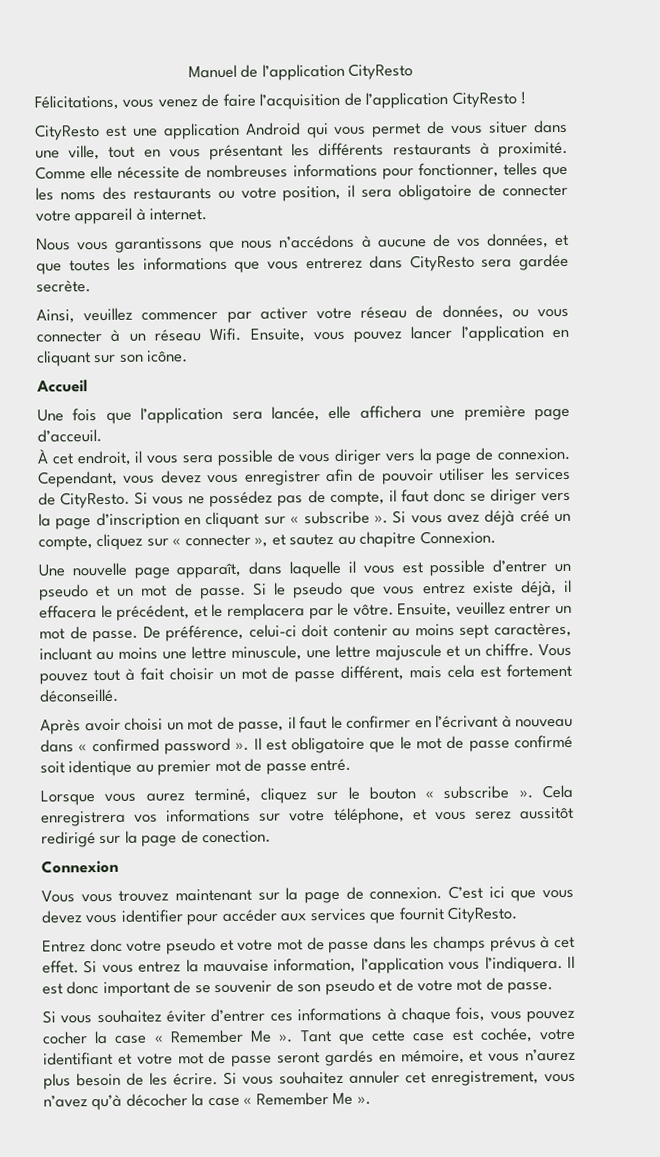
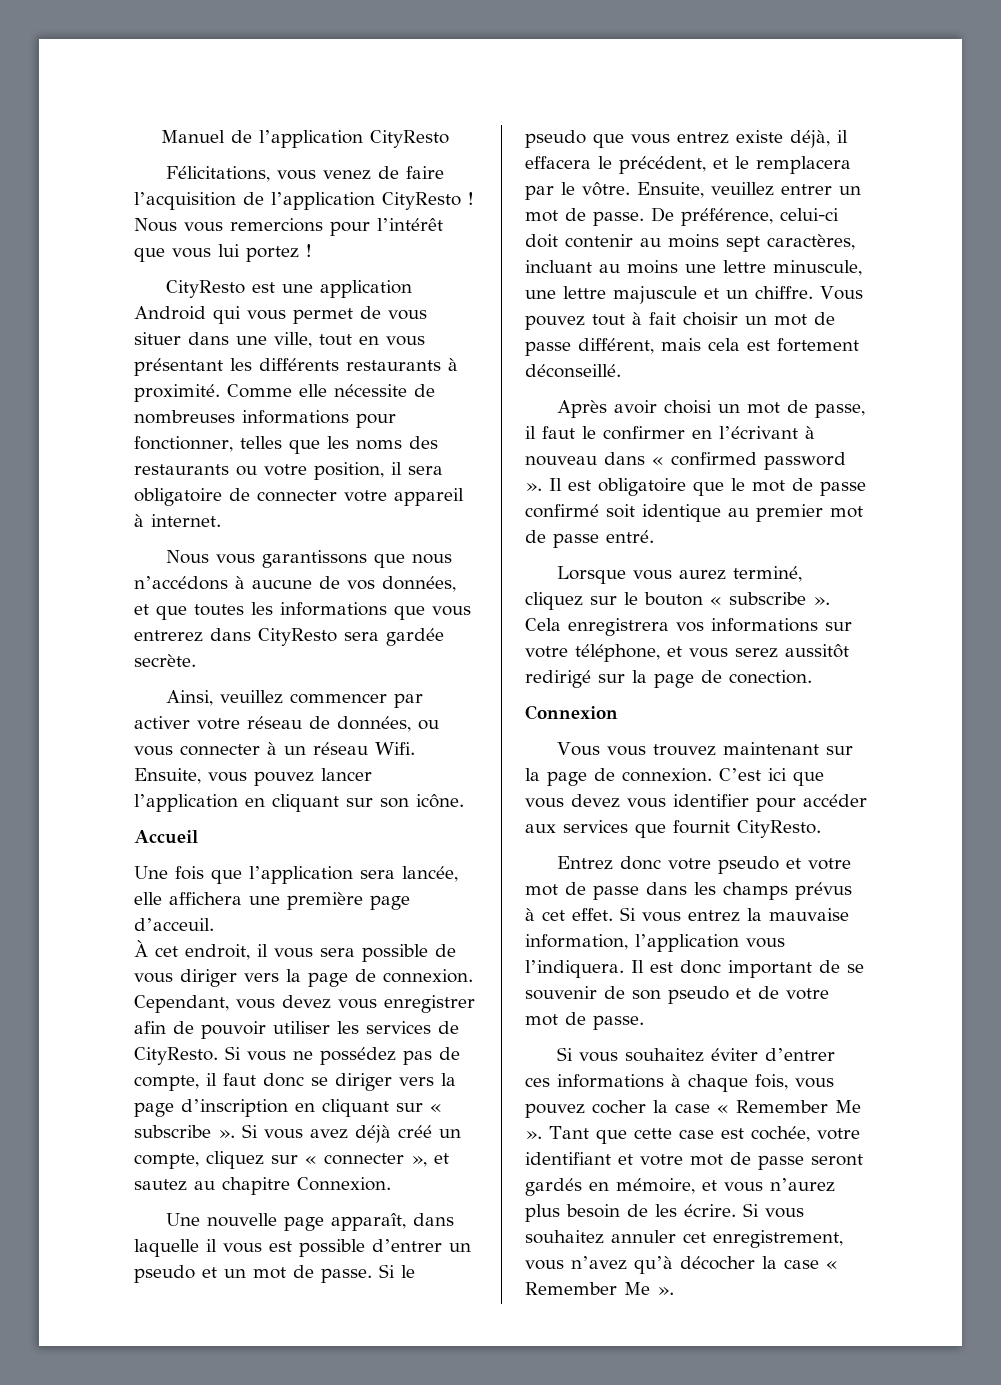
+ Nous vous remercions pour l’intérêt que vous lui portez !

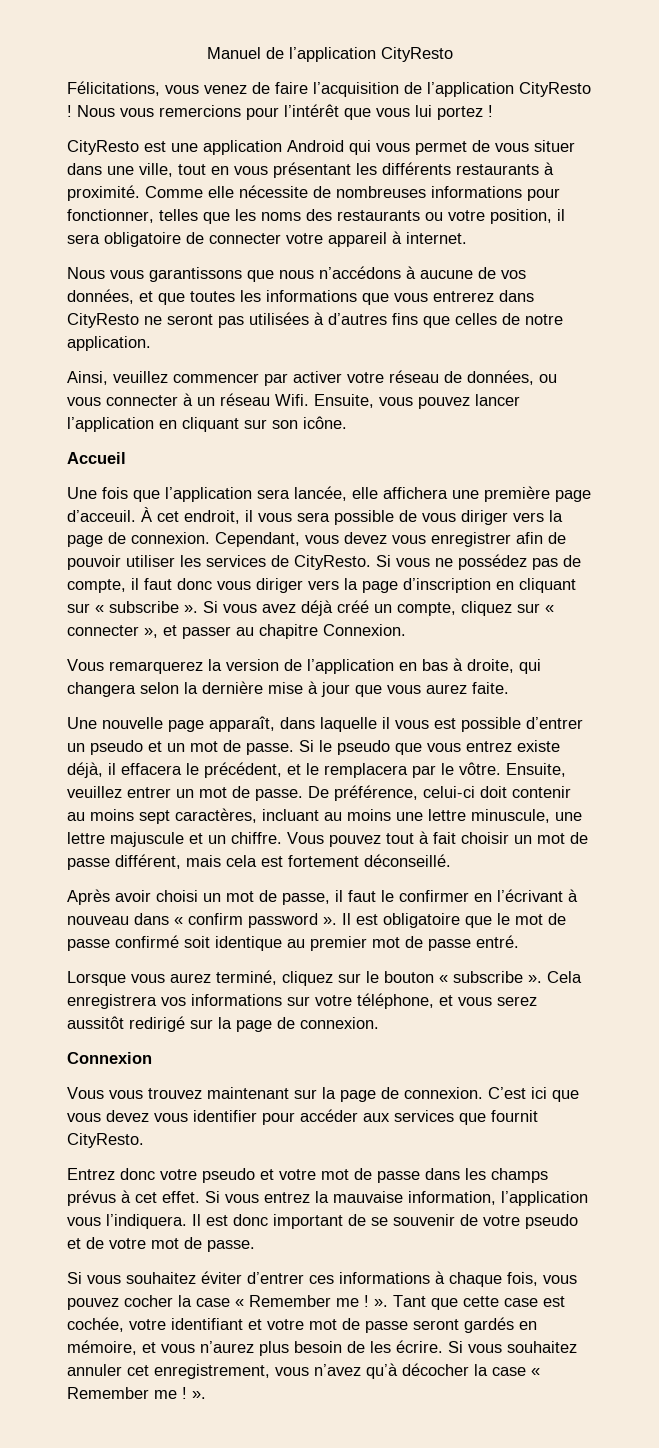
- Nous vous garantissons que nous n’accédons à aucune de vos données, et que toutes les informations que vous entrerez dans CityResto sera gardée secrète.
+ Nous vous garantissons que nous n’accédons à aucune de vos données, et que toutes les informations que vous entrerez dans CityResto ne seront pas utilisées à d’autres fins que celles de notre application.
- Une fois que l’application sera lancée, elle affichera une première page d’acceuil.
- À cet endroit, il vous sera possible de vous diriger vers la page de connexion.
+ Une fois que l’application sera lancée, elle affichera une première page d’acceuil. À cet endroit, il vous sera possible de vous diriger vers la page de connexion.
- Si vous ne possédez pas de compte, il faut donc se diriger vers la page d’inscription en cliquant sur « subscribe ».
+ Si vous ne possédez pas de compte, il faut donc vous diriger vers la page d’inscription en cliquant sur « subscribe ».
- Si vous avez déjà créé un compte, cliquez sur « connecter », et sautez au chapitre Connexion.
+ Si vous avez déjà créé un compte, cliquez sur « connecter », et passer au chapitre Connexion.
+ Vous remarquerez la version de l’application en bas à droite, qui changera selon la dernière mise à jour que vous aurez faite.
- Après avoir choisi un mot de passe, il faut le confirmer en l’écrivant à nouveau dans « confirmed password ».
+ Après avoir choisi un mot de passe, il faut le confirmer en l’écrivant à nouveau dans « confirm password ».
- Cela enregistrera vos informations sur votre téléphone, et vous serez aussitôt redirigé sur la page de conection.
+ Cela enregistrera vos informations sur votre téléphone, et vous serez aussitôt redirigé sur la page de connexion.
- Il est donc important de se souvenir de son pseudo et de votre mot de passe.
+ Il est donc important de se souvenir de votre pseudo et de votre mot de passe.
- Si vous souhaitez éviter d’entrer ces informations à chaque fois, vous pouvez cocher la case « Remember Me ».
+ Si vous souhaitez éviter d’entrer ces informations à chaque fois, vous pouvez cocher la case « Remember me ! ».
- Si vous souhaitez annuler cet enregistrement, vous n’avez qu’à décocher la case « Remember Me ».
+ Si vous souhaitez annuler cet enregistrement, vous n’avez qu’à décocher la case « Remember me ! ».

